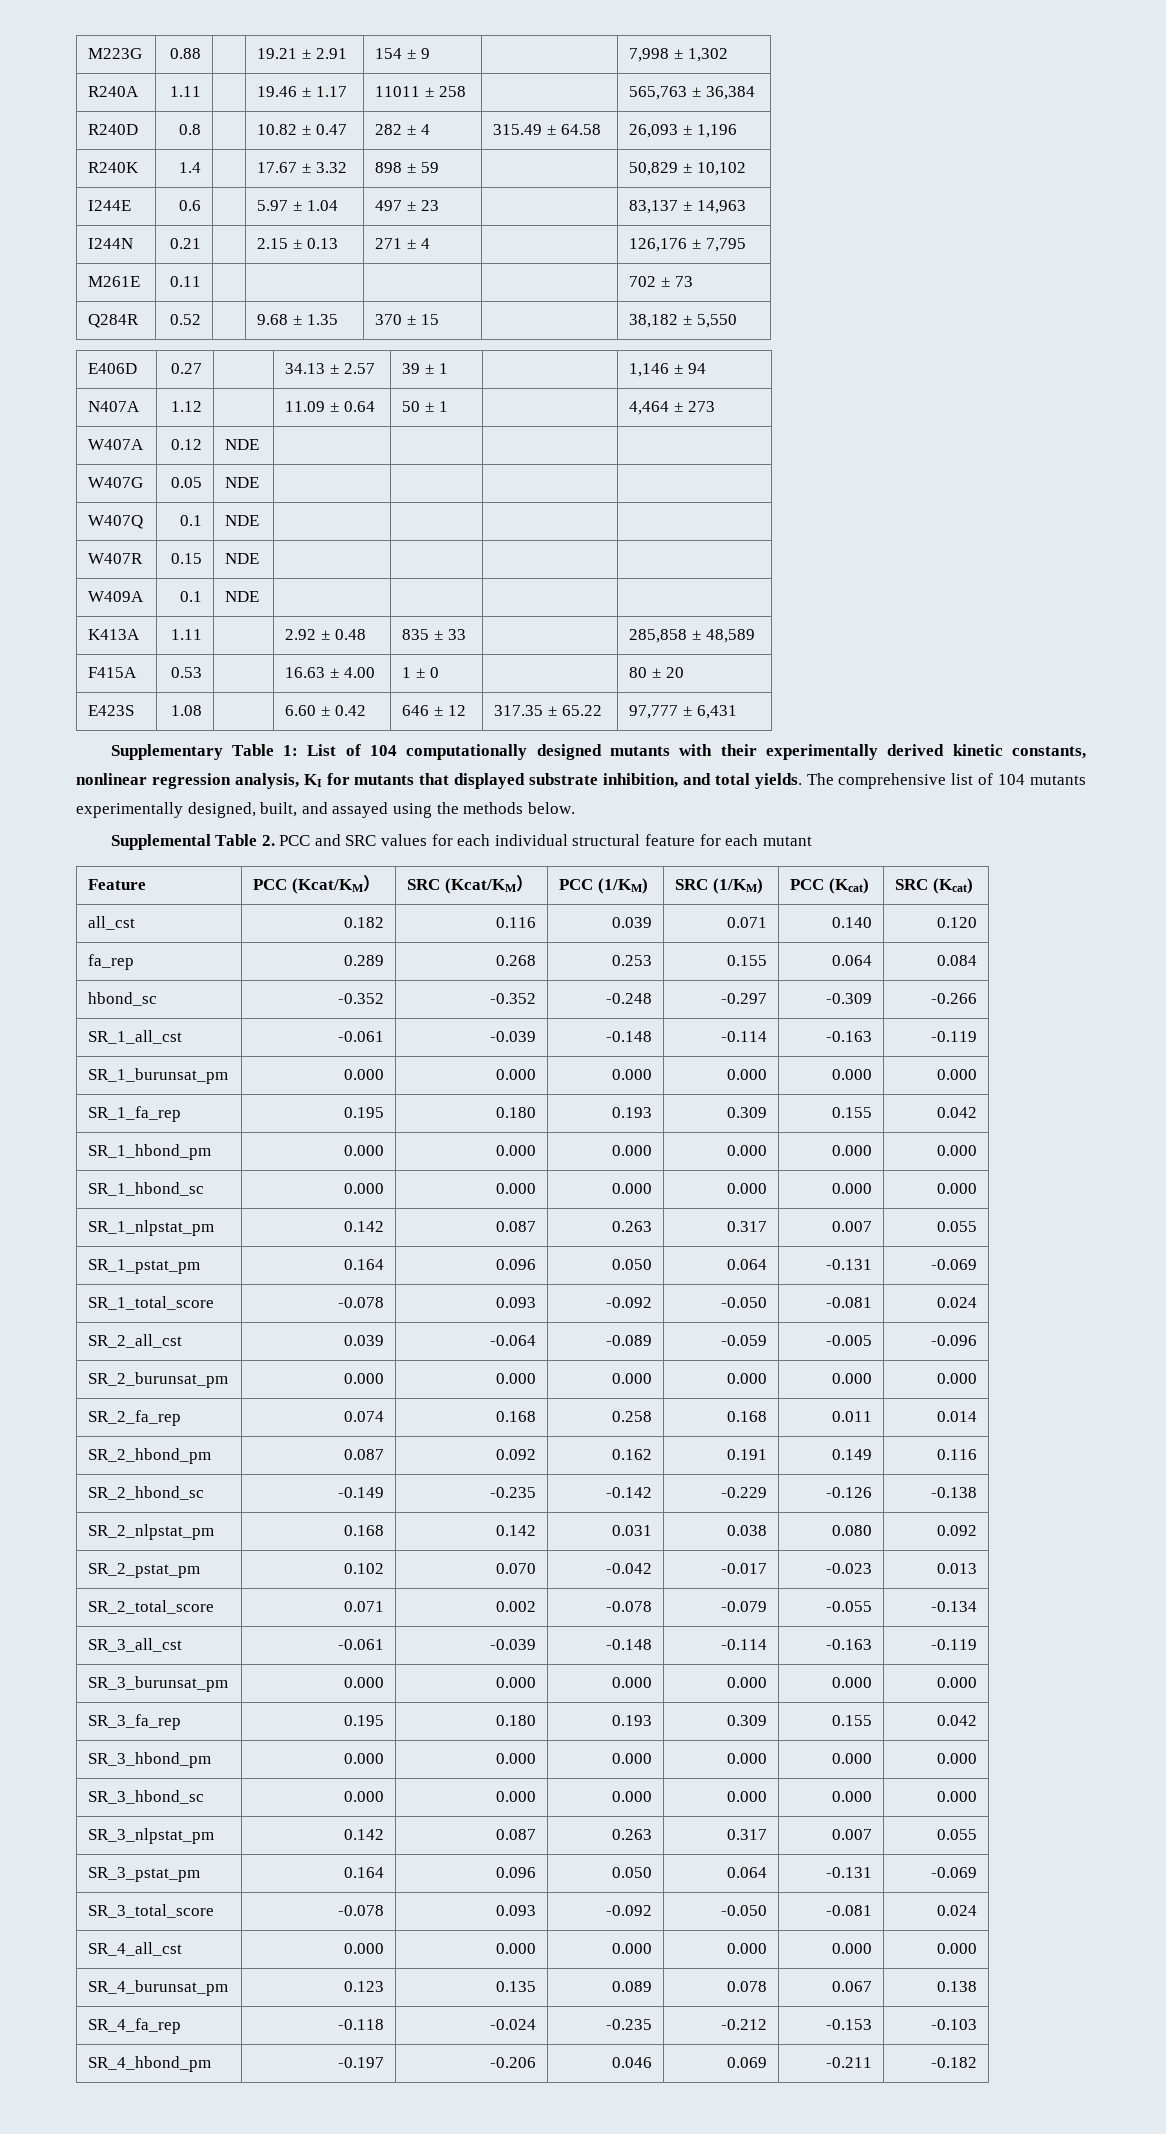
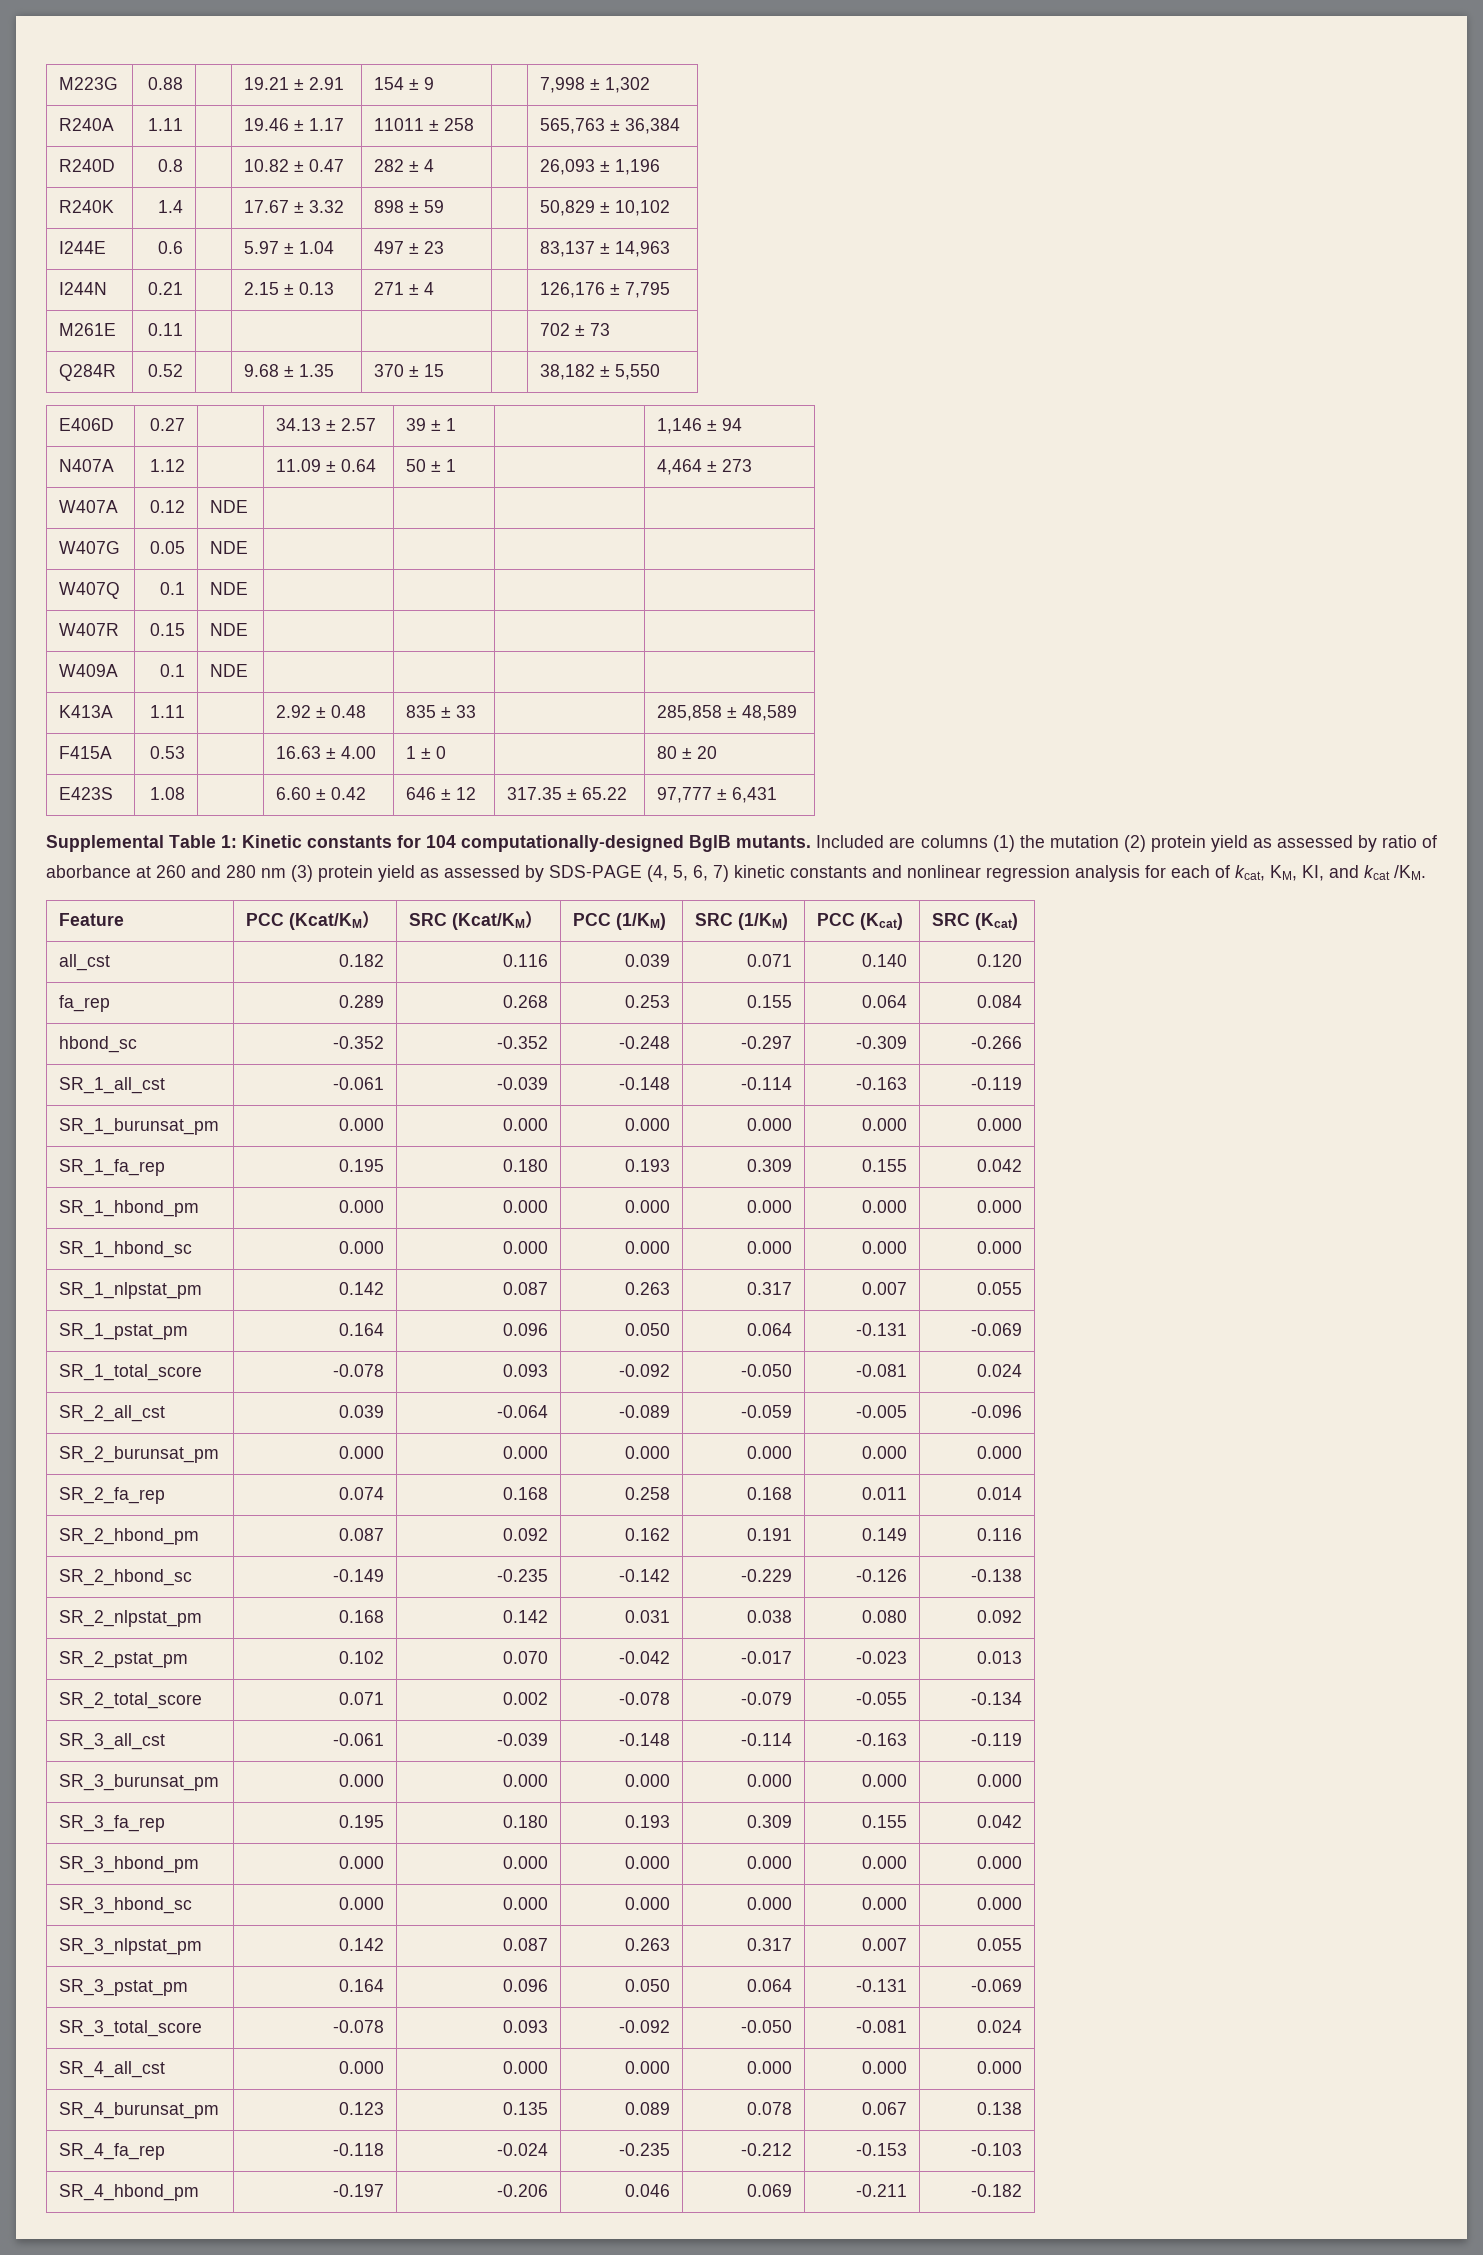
- R240D | 0.8 | | 10.82 ± 0.47 | 282 ± 4 | 315.49 ± 64.58 | 26,093 ± 1,196
+ R240D | 0.8 | | 10.82 ± 0.47 | 282 ± 4 | | 26,093 ± 1,196
- Supplementary Table 1: List of 104 computationally designed mutants with their experimentally derived kinetic constants, nonlinear regression analysis, KI for mutants that displayed substrate inhibition, and total yields. The comprehensive list of 104 mutants experimentally designed, built, and assayed using the methods below.
- Supplemental Table 2. PCC and SRC values for each individual structural feature for each mutant
+ Supplemental Table 1: Kinetic constants for 104 computationally-designed BglB mutants. Included are columns (1) the mutation (2) protein yield as assessed by ratio of aborbance at 260 and 280 nm (3) protein yield as assessed by SDS-PAGE (4, 5, 6, 7) kinetic constants and nonlinear regression analysis for each of kcat, KM, KI, and kcat /KM.

